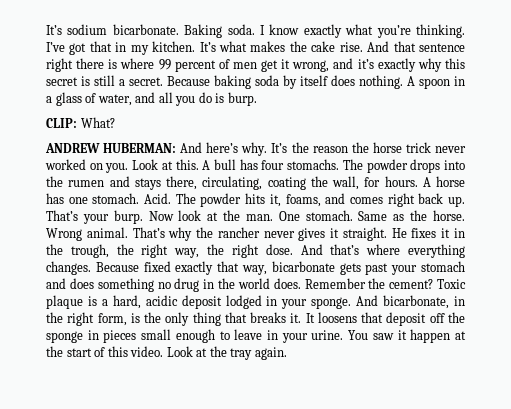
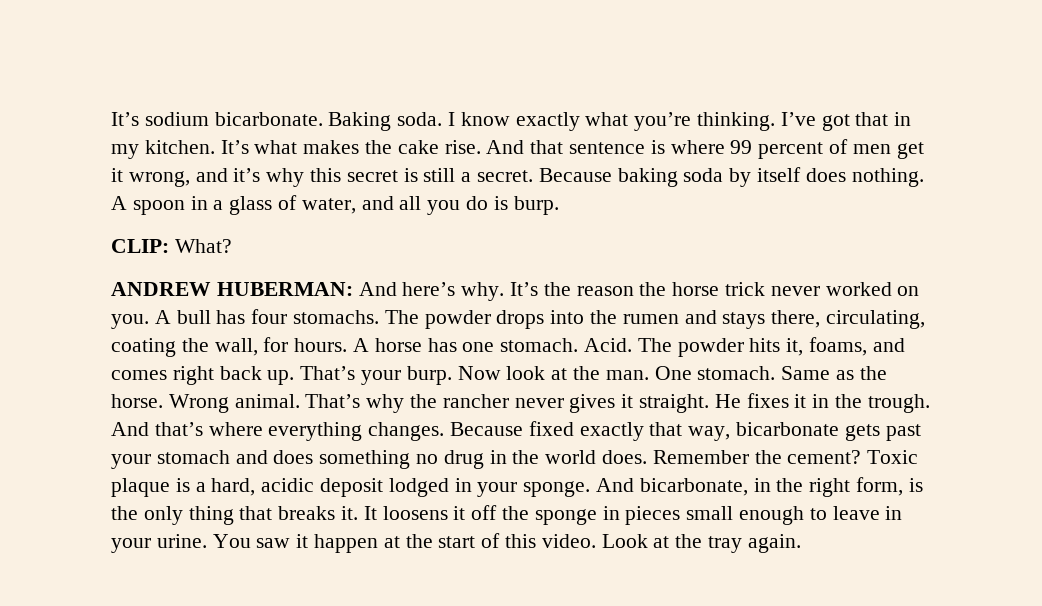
- And that sentence right there is where 99 percent of men get it wrong, and it’s exactly why this secret is still a secret.
+ And that sentence is where 99 percent of men get it wrong, and it’s why this secret is still a secret.
- Look at this.
- He fixes it in the trough, the right way, the right dose.
+ He fixes it in the trough.
- It loosens that deposit off the sponge in pieces small enough to leave in your urine.
+ It loosens it off the sponge in pieces small enough to leave in your urine.

